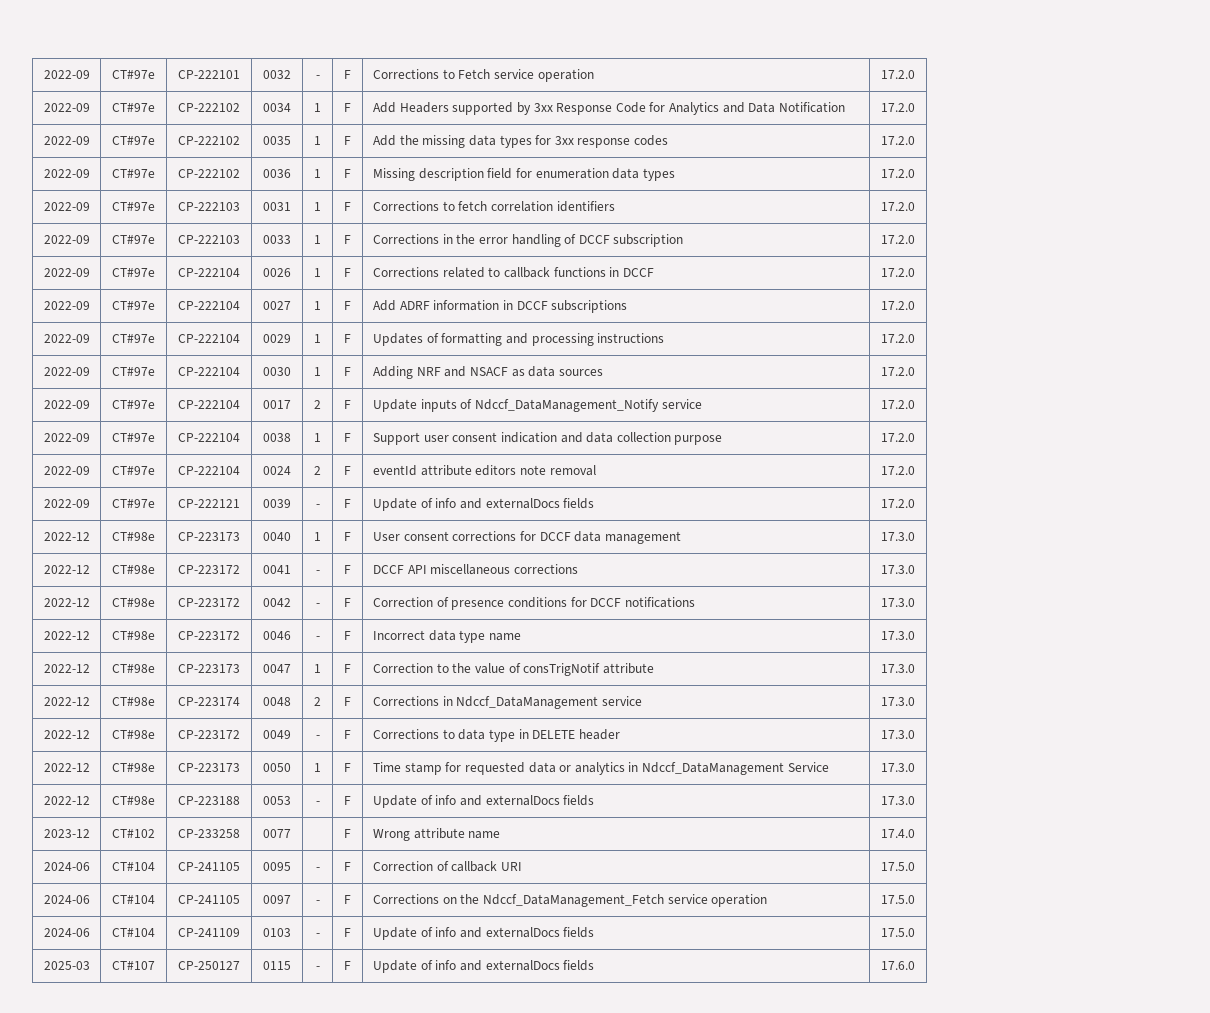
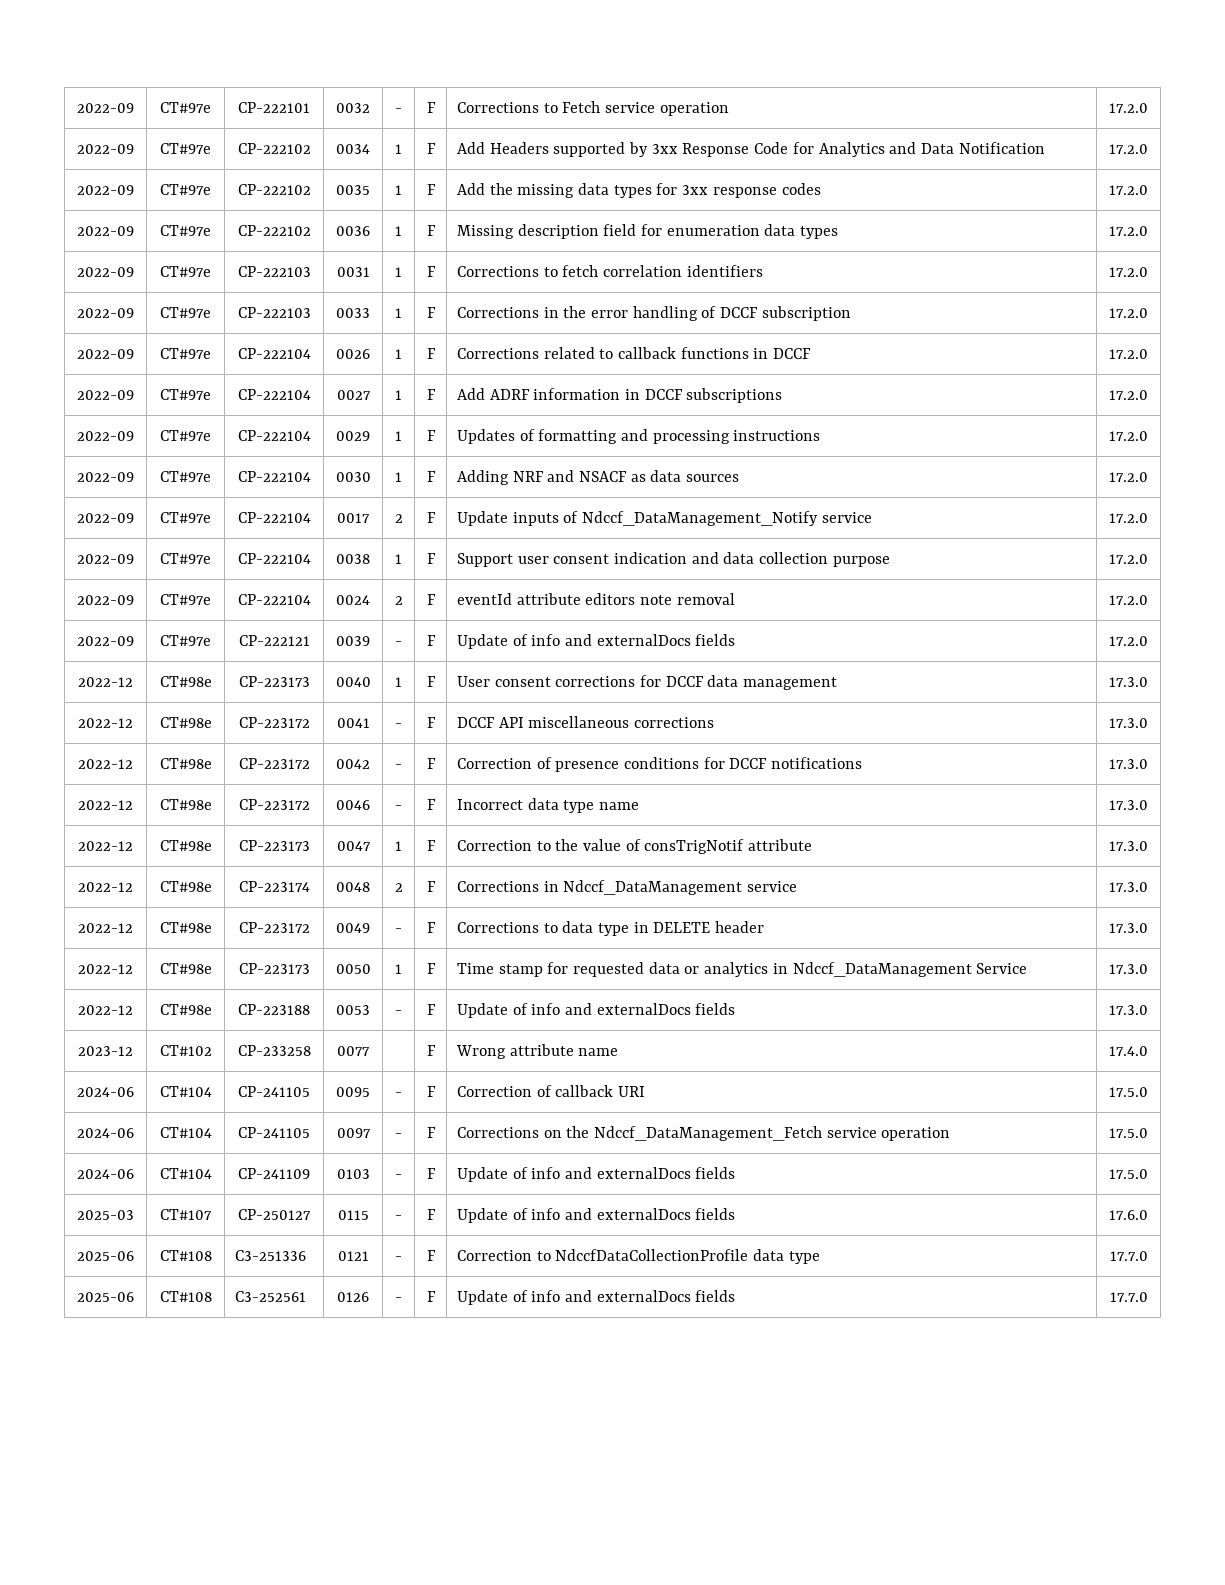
+ 2025-06 | CT#108 | C3-251336 | 0121 | - | F | Correction to NdccfDataCollectionProfile data type | 17.7.0
+ 2025-06 | CT#108 | C3-252561 | 0126 | - | F | Update of info and externalDocs fields | 17.7.0

